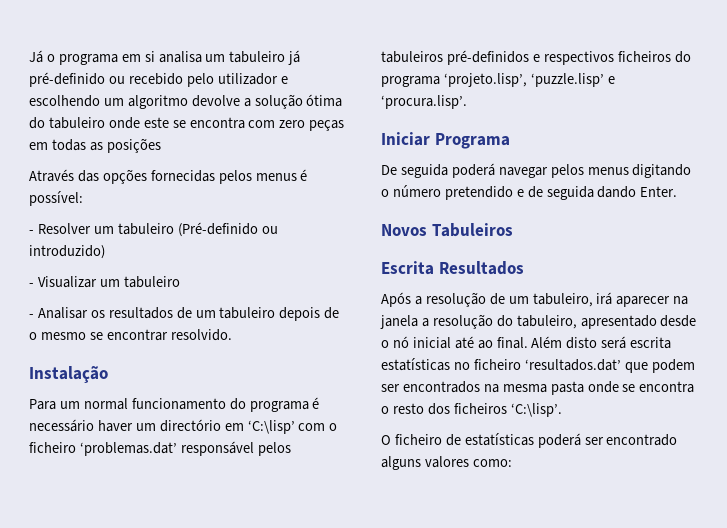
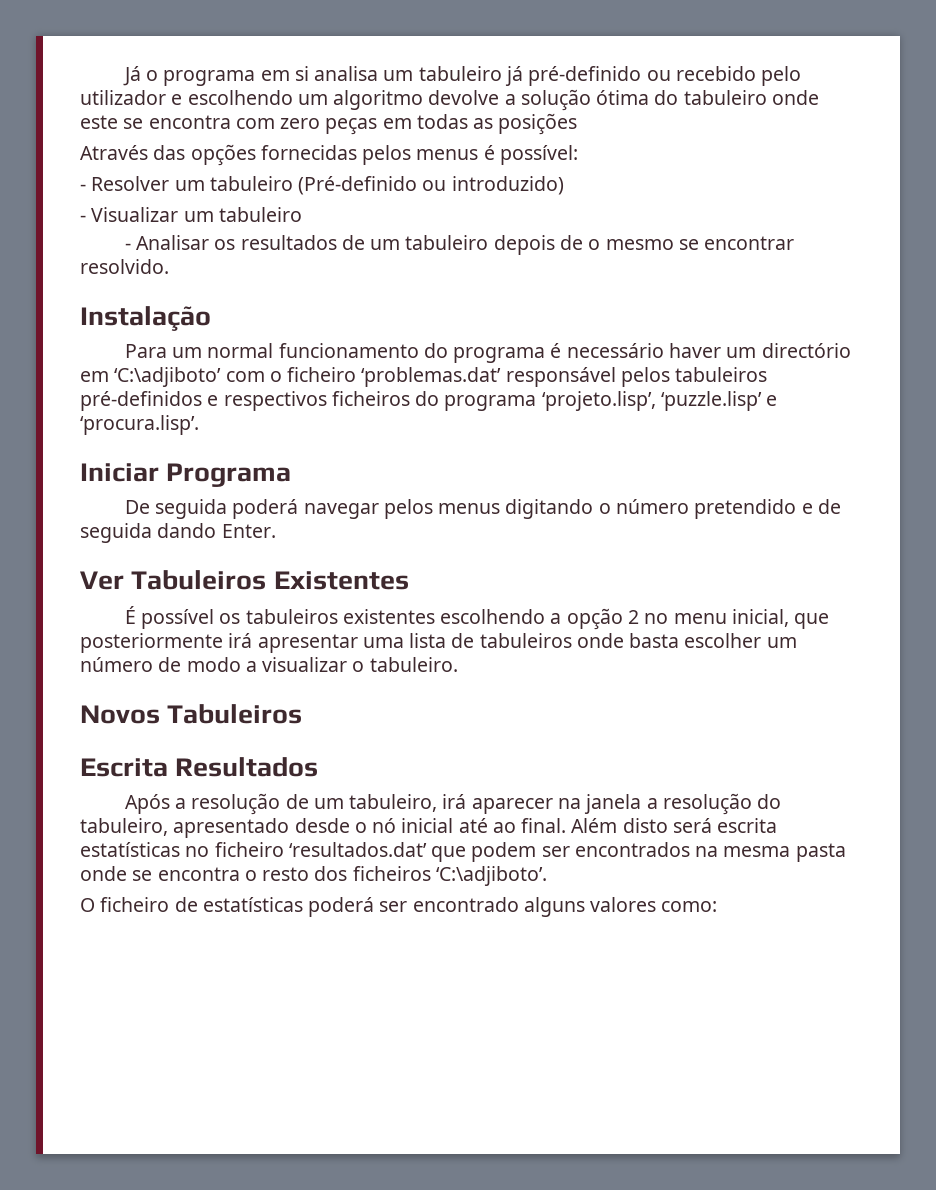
- Para um normal funcionamento do programa é necessário haver um directório em ‘C:\lisp’ com o ficheiro ‘problemas.dat’ responsável pelos tabuleiros pré-definidos e respectivos ficheiros do programa ‘projeto.lisp’, ‘puzzle.lisp’ e ‘procura.lisp’.
+ Para um normal funcionamento do programa é necessário haver um directório em ‘C:\adjiboto’ com o ficheiro ‘problemas.dat’ responsável pelos tabuleiros pré-definidos e respectivos ficheiros do programa ‘projeto.lisp’, ‘puzzle.lisp’ e ‘procura.lisp’.
+ Ver Tabuleiros Existentes
+ É possível os tabuleiros existentes escolhendo a opção 2 no menu inicial, que posteriormente irá apresentar uma lista de tabuleiros onde basta escolher um número de modo a visualizar o tabuleiro.
- Além disto será escrita estatísticas no ficheiro ‘resultados.dat’ que podem ser encontrados na mesma pasta onde se encontra o resto dos ficheiros ‘C:\lisp’.
+ Além disto será escrita estatísticas no ficheiro ‘resultados.dat’ que podem ser encontrados na mesma pasta onde se encontra o resto dos ficheiros ‘C:\adjiboto’.

